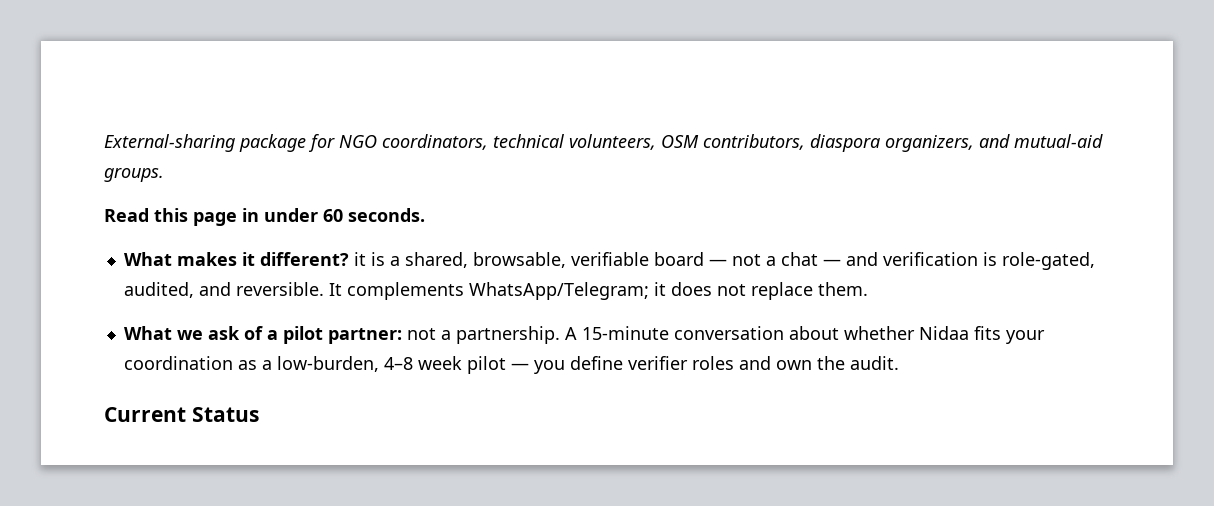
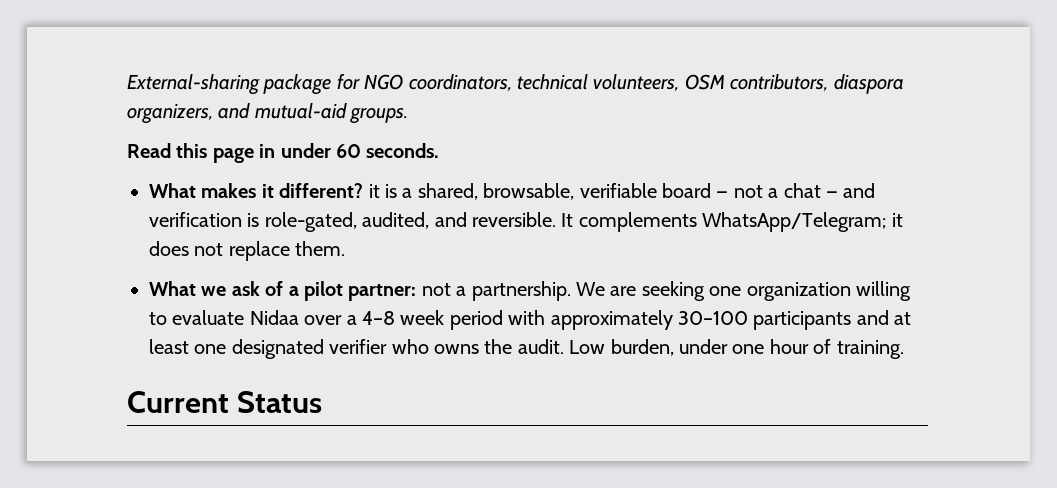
- A 15-minute conversation about whether Nidaa fits your coordination as a low-burden, 4–8 week pilot — you define verifier roles and own the audit.
+ We are seeking one organization willing to evaluate Nidaa over a 4–8 week period with approximately 30–100 participants and at least one designated verifier who owns the audit. Low burden, under one hour of training.

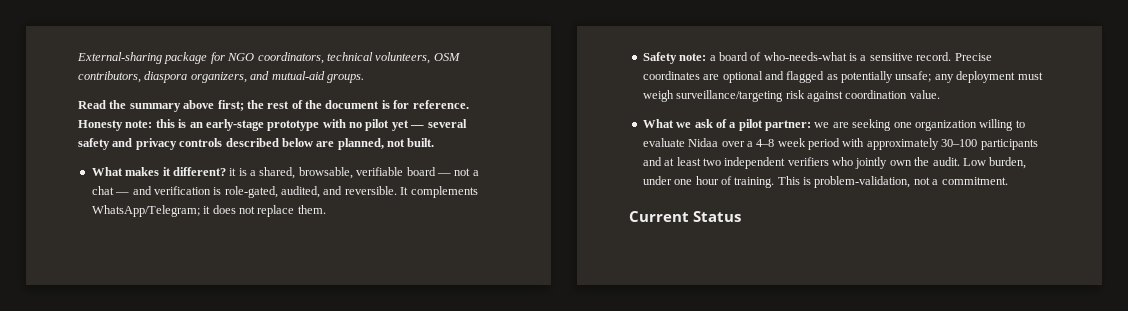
- Read this page in under 60 seconds.
+ Read the summary above first; the rest of the document is for reference. Honesty note: this is an early-stage prototype with no pilot yet — several safety and privacy controls described below are planned, not built.
+ Safety note: a board of who-needs-what is a sensitive record. Precise coordinates are optional and flagged as potentially unsafe; any deployment must weigh surveillance/targeting risk against coordination value.
- What we ask of a pilot partner: not a partnership. We are seeking one organization willing to evaluate Nidaa over a 4–8 week period with approximately 30–100 participants and at least one designated verifier who owns the audit.
+ What we ask of a pilot partner: we are seeking one organization willing to evaluate Nidaa over a 4–8 week period with approximately 30–100 participants and at least two independent verifiers who jointly own the audit.
+ This is problem-validation, not a commitment.

